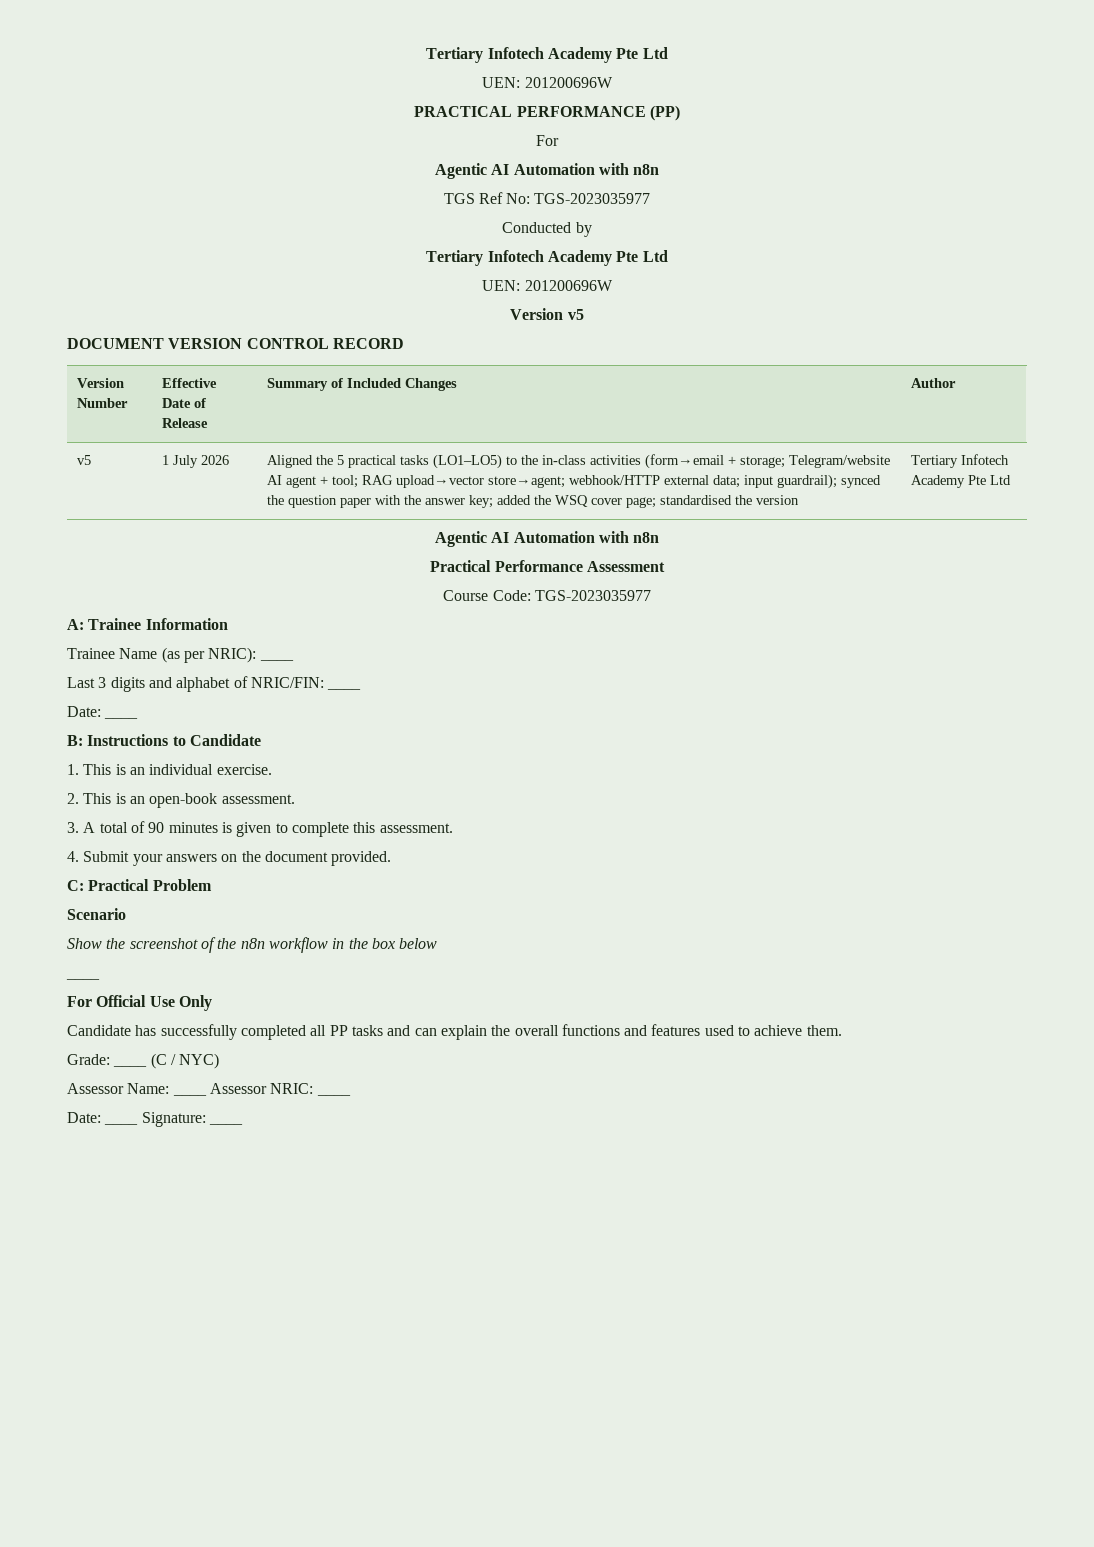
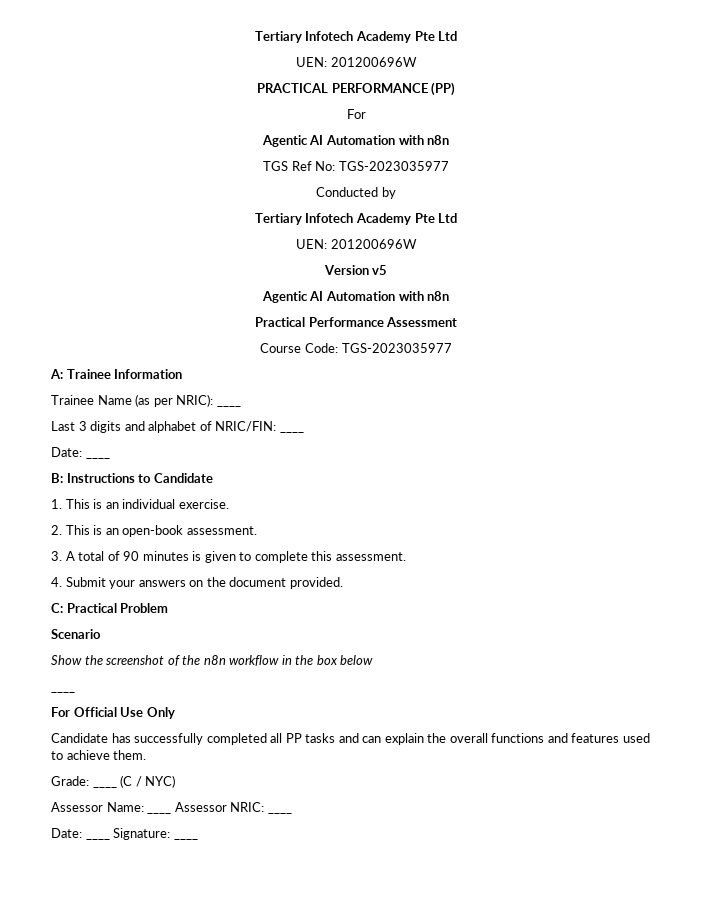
- DOCUMENT VERSION CONTROL RECORD
- Version Number | Effective Date of Release | Summary of Included Changes | Author
- v5 | 1 July 2026 | Aligned the 5 practical tasks (LO1–LO5) to the in-class activities (form→email + storage; Telegram/website AI agent + tool; RAG upload→vector store→agent; webhook/HTTP external data; input guardrail); synced the question paper with the answer key; added the WSQ cover page; standardised the version | Tertiary Infotech Academy Pte Ltd

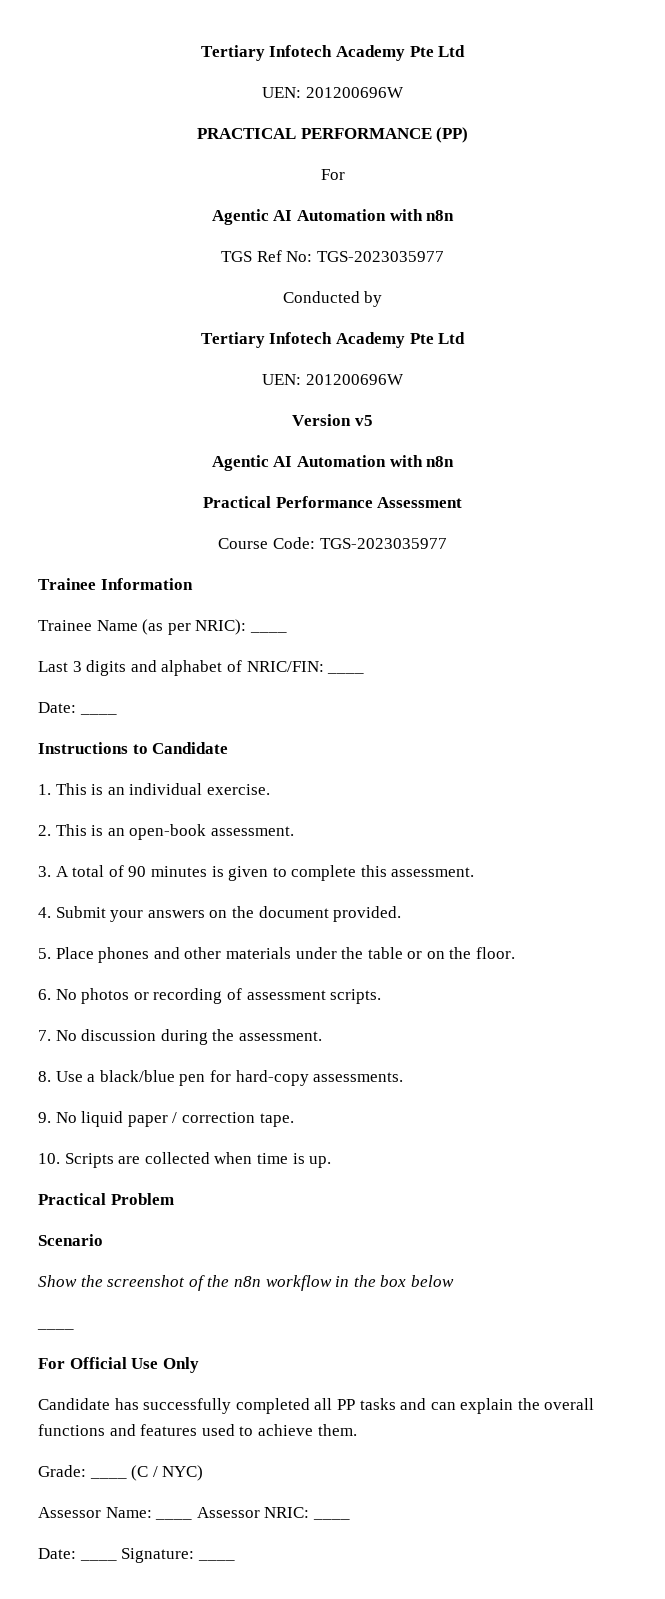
- A: Trainee Information
+ Trainee Information
- B: Instructions to Candidate
+ Instructions to Candidate
- C: Practical Problem
+ 5. Place phones and other materials under the table or on the floor.
+ 6. No photos or recording of assessment scripts.
+ 7. No discussion during the assessment.
+ 8. Use a black/blue pen for hard-copy assessments.
+ 9. No liquid paper / correction tape.
+ 10. Scripts are collected when time is up.
+ Practical Problem

